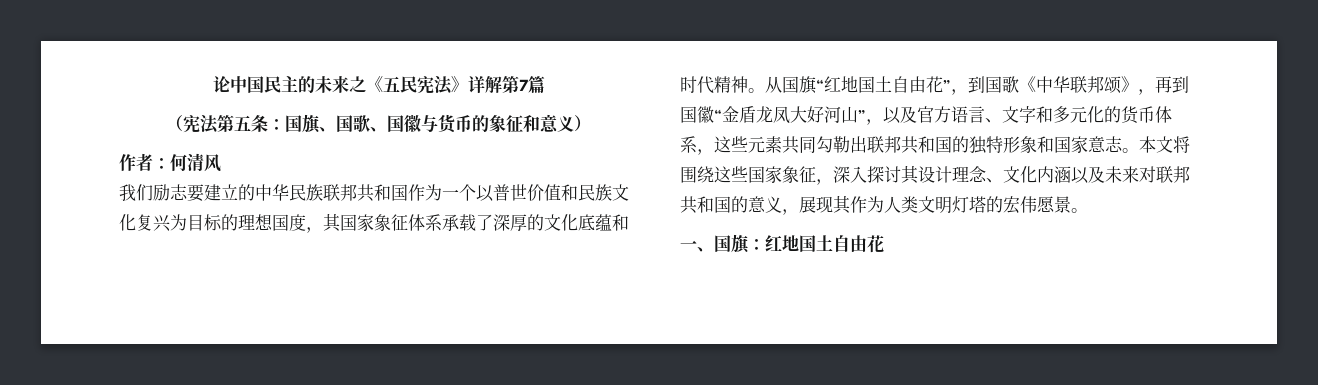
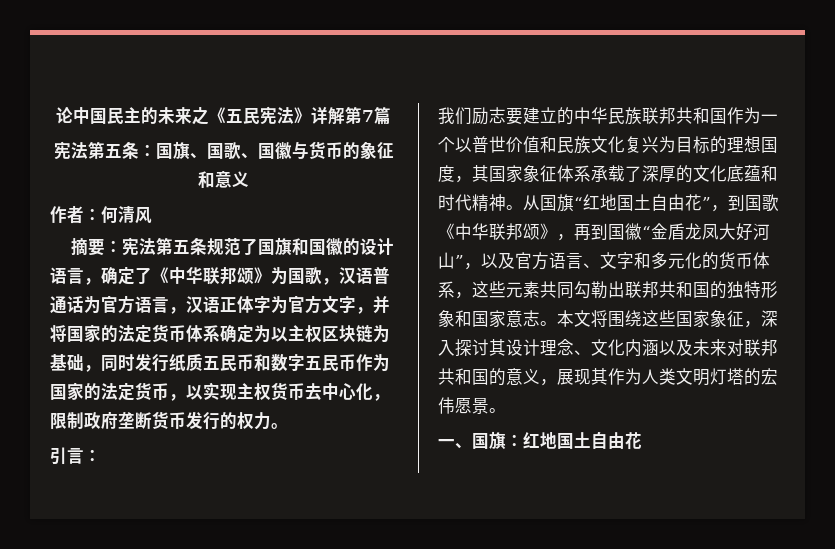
- （宪法第五条：国旗、国歌、国徽与货币的象征和意义）
+ 宪法第五条：国旗、国歌、国徽与货币的象征和意义
+ 摘要：宪法第五条规范了国旗和国徽的设计语言，确定了《中华联邦颂》为国歌，汉语普通话为官方语言，汉语正体字为官方文字，并将国家的法定货币体系确定为以主权区块链为基础，同时发行纸质五民币和数字五民币作为国家的法定货币，以实现主权货币去中心化，限制政府垄断货币发行的权力。
+ 引言：

